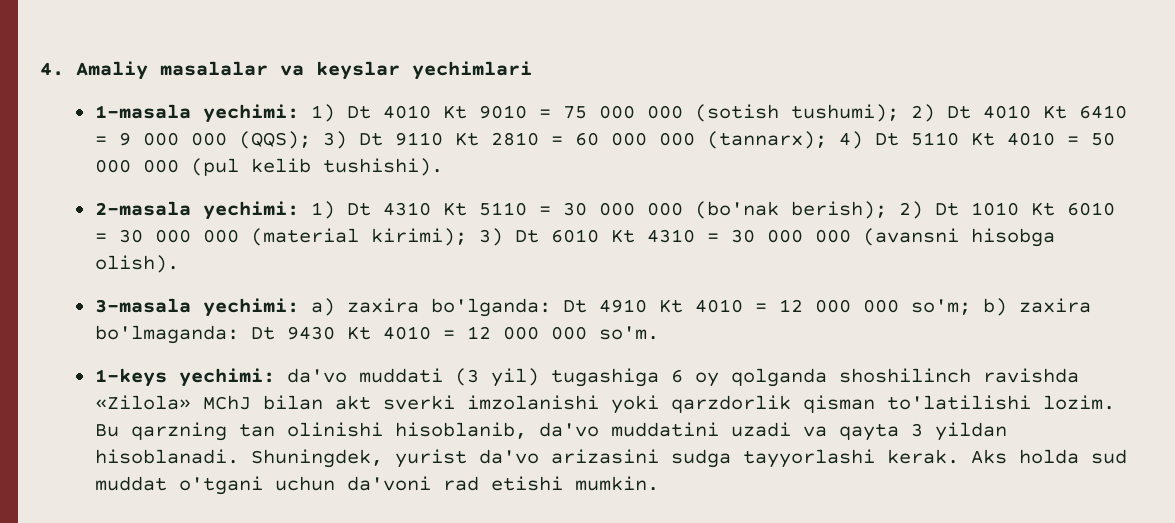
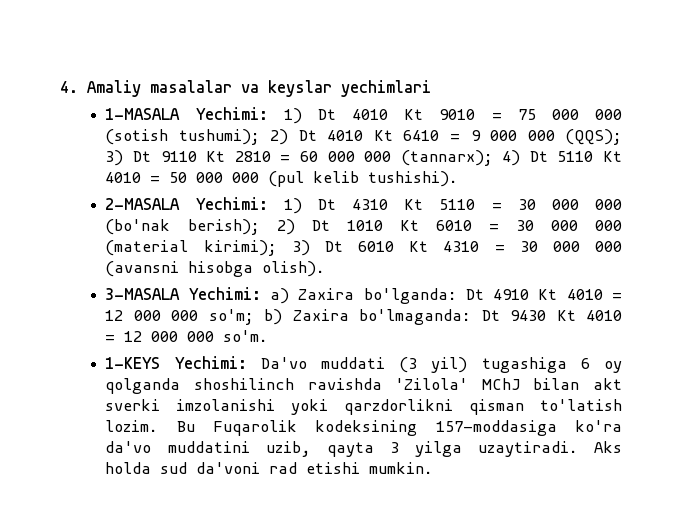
- 1-masala yechimi: 1) Dt 4010 Kt 9010 = 75 000 000 (sotish tushumi); 2) Dt 4010 Kt 6410 = 9 000 000 (QQS); 3) Dt 9110 Kt 2810 = 60 000 000 (tannarx); 4) Dt 5110 Kt 4010 = 50 000 000 (pul kelib tushishi).
+ 1-MASALA Yechimi: 1) Dt 4010 Kt 9010 = 75 000 000 (sotish tushumi); 2) Dt 4010 Kt 6410 = 9 000 000 (QQS); 3) Dt 9110 Kt 2810 = 60 000 000 (tannarx); 4) Dt 5110 Kt 4010 = 50 000 000 (pul kelib tushishi).
- 2-masala yechimi: 1) Dt 4310 Kt 5110 = 30 000 000 (bo'nak berish); 2) Dt 1010 Kt 6010 = 30 000 000 (material kirimi); 3) Dt 6010 Kt 4310 = 30 000 000 (avansni hisobga olish).
+ 2-MASALA Yechimi: 1) Dt 4310 Kt 5110 = 30 000 000 (bo'nak berish); 2) Dt 1010 Kt 6010 = 30 000 000 (material kirimi); 3) Dt 6010 Kt 4310 = 30 000 000 (avansni hisobga olish).
- 3-masala yechimi: a) zaxira bo'lganda: Dt 4910 Kt 4010 = 12 000 000 so'm; b) zaxira bo'lmaganda: Dt 9430 Kt 4010 = 12 000 000 so'm.
+ 3-MASALA Yechimi: a) Zaxira bo'lganda: Dt 4910 Kt 4010 = 12 000 000 so'm; b) Zaxira bo'lmaganda: Dt 9430 Kt 4010 = 12 000 000 so'm.
- 1-keys yechimi: da'vo muddati (3 yil) tugashiga 6 oy qolganda shoshilinch ravishda «Zilola» MChJ bilan akt sverki imzolanishi yoki qarzdorlik qisman to'latilishi lozim. Bu qarzning tan olinishi hisoblanib, da'vo muddatini uzadi va qayta 3 yildan hisoblanadi. Shuningdek, yurist da'vo arizasini sudga tayyorlashi kerak. Aks holda sud muddat o'tgani uchun da'voni rad etishi mumkin.
+ 1-KEYS Yechimi: Da'vo muddati (3 yil) tugashiga 6 oy qolganda shoshilinch ravishda 'Zilola' MChJ bilan akt sverki imzolanishi yoki qarzdorlikni qisman to'latish lozim. Bu Fuqarolik kodeksining 157-moddasiga ko'ra da'vo muddatini uzib, qayta 3 yilga uzaytiradi. Aks holda sud da'voni rad etishi mumkin.

